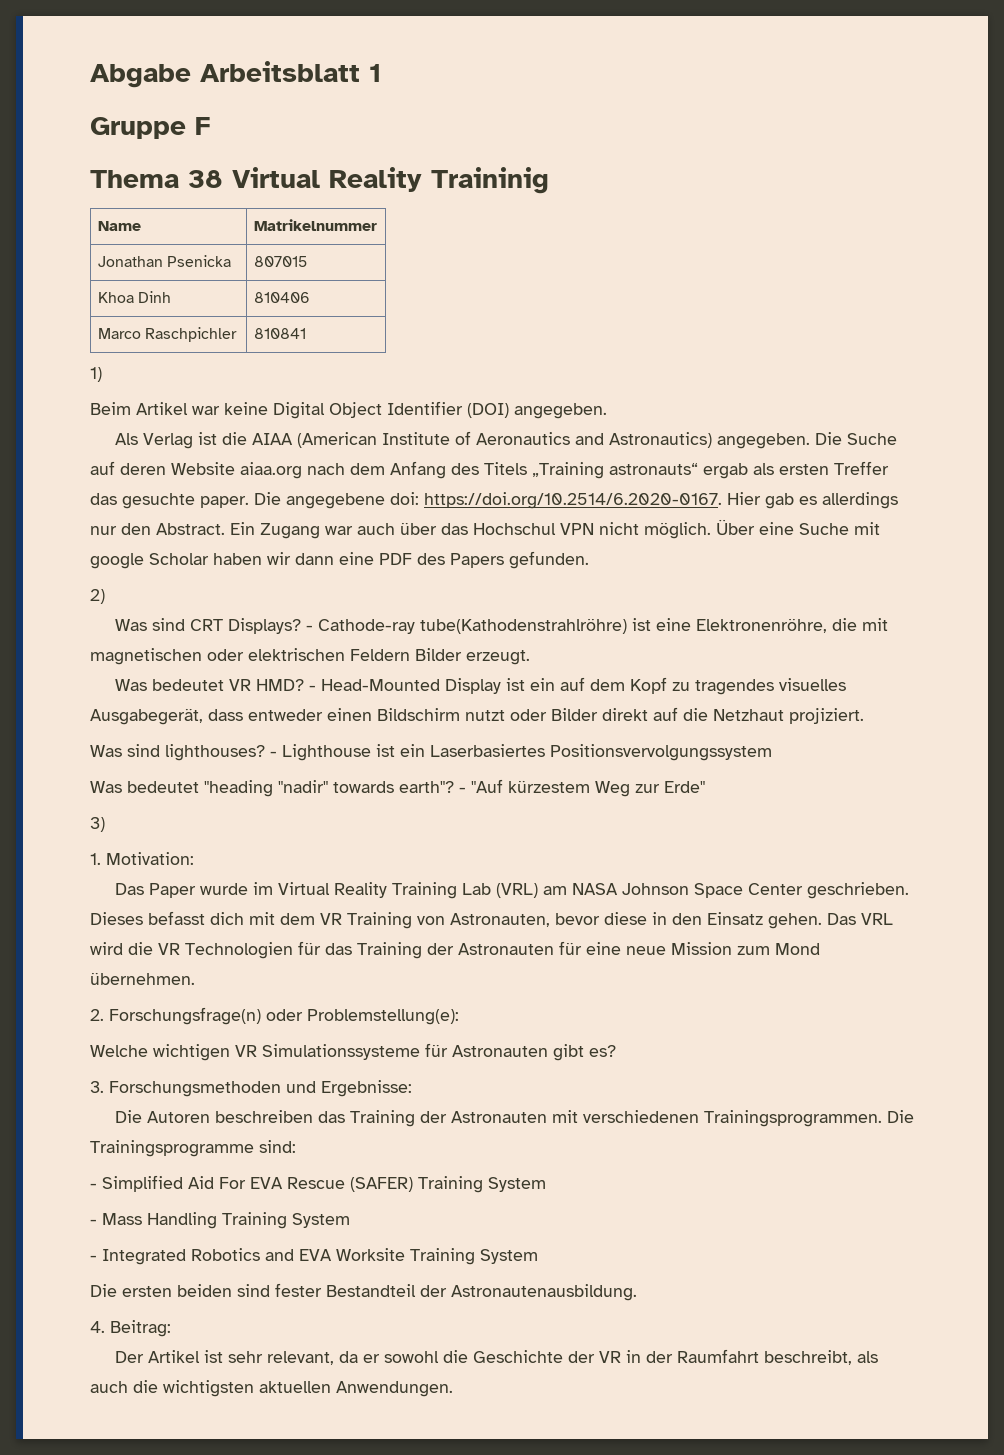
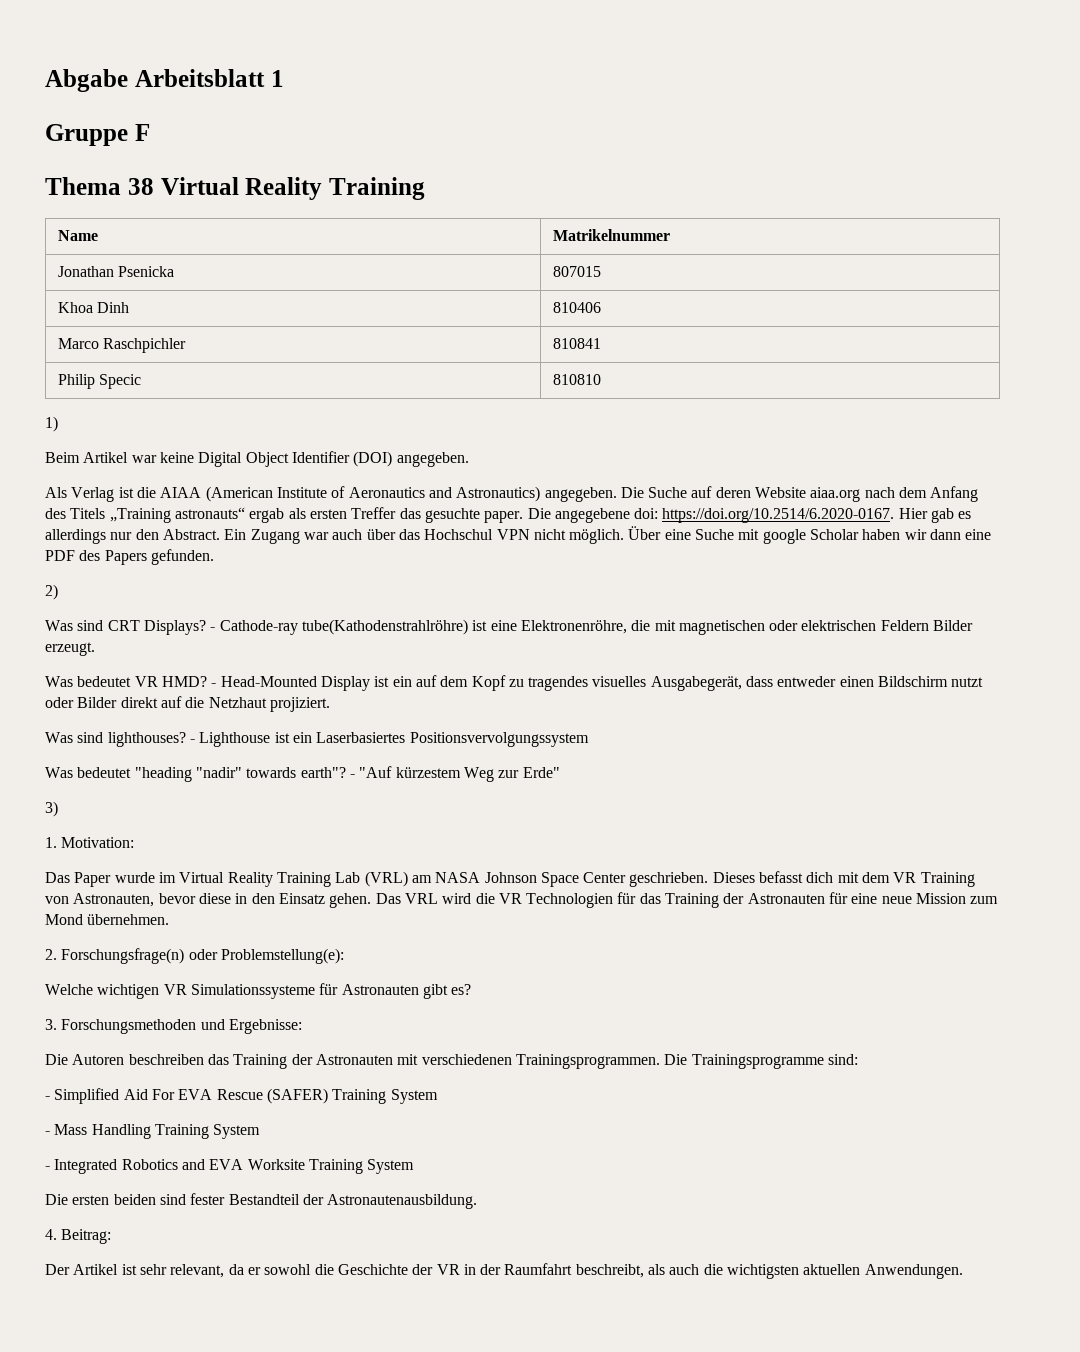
- Thema 38 Virtual Reality Traininig
+ Thema 38 Virtual Reality Training
+ Philip Specic | 810810

